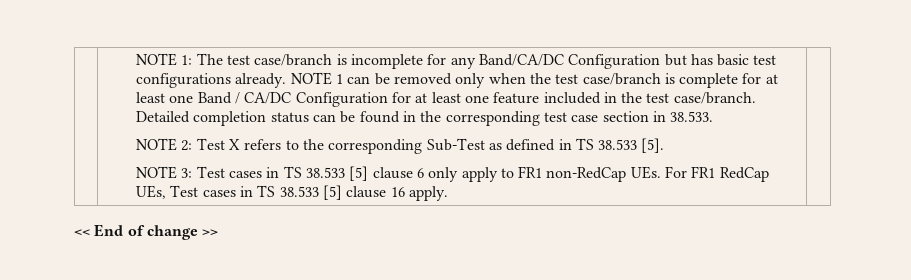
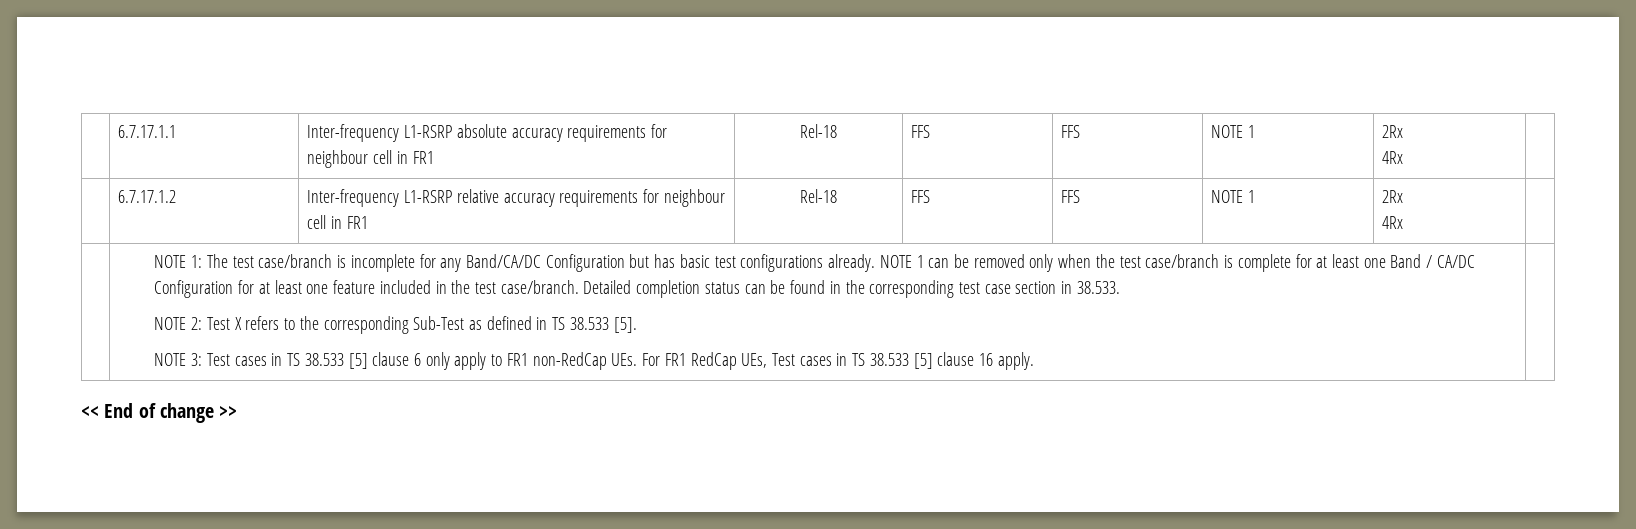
+ 6.7.17.1.1 | Inter-frequency L1-RSRP absolute accuracy requirements for neighbour cell in FR1 | Rel-18 | FFS | FFS | NOTE 1 | 2Rx
+ 4Rx |
+ | 6.7.17.1.2 | Inter-frequency L1-RSRP relative accuracy requirements for neighbour cell in FR1 | Rel-18 | FFS | FFS | NOTE 1 | 2Rx
+ 4Rx |

